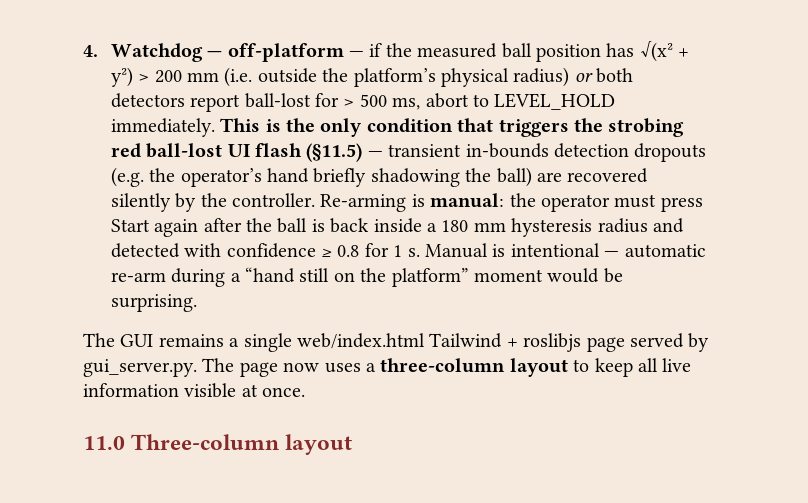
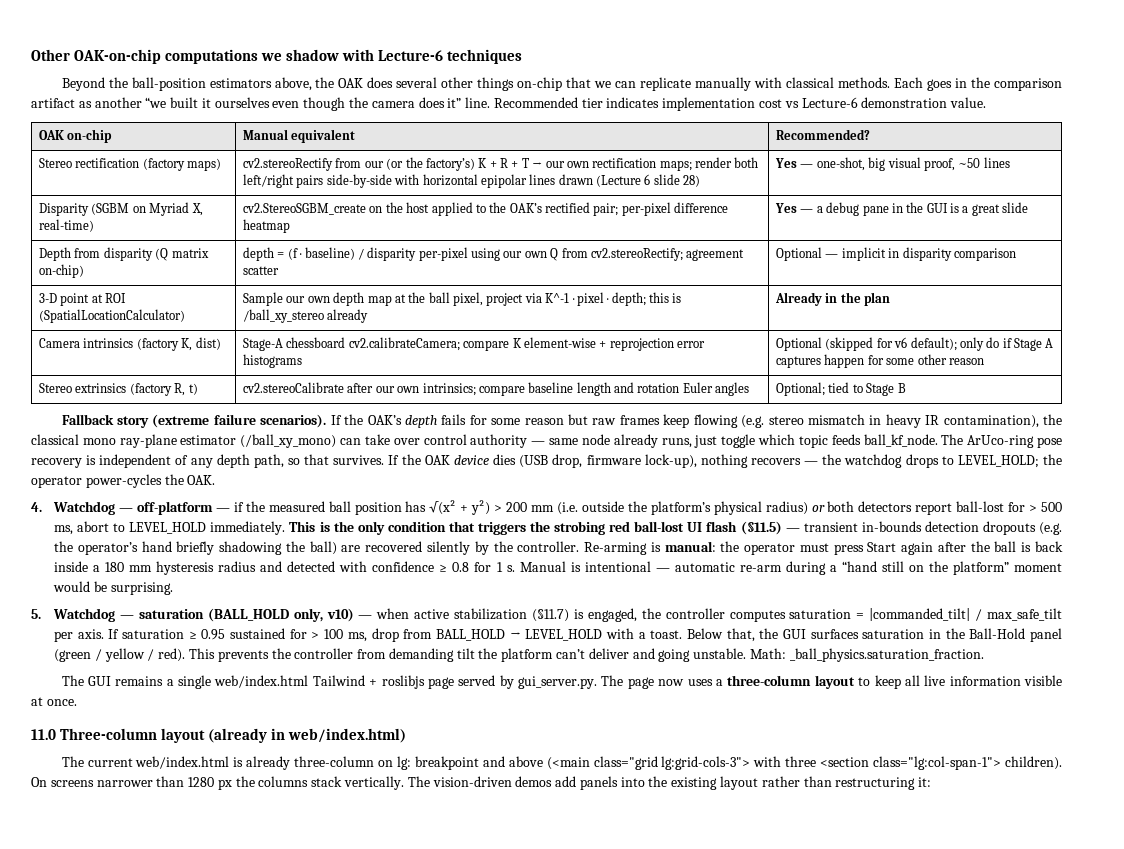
+ Other OAK-on-chip computations we shadow with Lecture-6 techniques
+ Beyond the ball-position estimators above, the OAK does several other things on-chip that we can replicate manually with classical methods. Each goes in the comparison artifact as another “we built it ourselves even though the camera does it” line. Recommended tier indicates implementation cost vs Lecture-6 demonstration value.
+ OAK on-chip | Manual equivalent | Recommended?
+ Stereo rectification (factory maps) | cv2.stereoRectify from our (or the factory’s) K + R + T → our own rectification maps; render both left/right pairs side-by-side with horizontal epipolar lines drawn (Lecture 6 slide 28) | Yes — one-shot, big visual proof, ~50 lines
+ Disparity (SGBM on Myriad X, real-time) | cv2.StereoSGBM_create on the host applied to the OAK’s rectified pair; per-pixel difference heatmap | Yes — a debug pane in the GUI is a great slide
+ Depth from disparity (Q matrix on-chip) | depth = (f · baseline) / disparity per-pixel using our own Q from cv2.stereoRectify; agreement scatter | Optional — implicit in disparity comparison
+ 3-D point at ROI (SpatialLocationCalculator) | Sample our own depth map at the ball pixel, project via K^-1 · pixel · depth; this is /ball_xy_stereo already | Already in the plan
+ Camera intrinsics (factory K, dist) | Stage-A chessboard cv2.calibrateCamera; compare K element-wise + reprojection error histograms | Optional (skipped for v6 default); only do if Stage A captures happen for some other reason
+ Stereo extrinsics (factory R, t) | cv2.stereoCalibrate after our own intrinsics; compare baseline length and rotation Euler angles | Optional; tied to Stage B
+ Fallback story (extreme failure scenarios). If the OAK’s depth fails for some reason but raw frames keep flowing (e.g. stereo mismatch in heavy IR contamination), the classical mono ray-plane estimator (/ball_xy_mono) can take over control authority — same node already runs, just toggle which topic feeds ball_kf_node. The ArUco-ring pose recovery is independent of any depth path, so that survives. If the OAK device dies (USB drop, firmware lock-up), nothing recovers — the watchdog drops to LEVEL_HOLD; the operator power-cycles the OAK.
+ 5. Watchdog — saturation (BALL_HOLD only, v10) — when active stabilization (§11.7) is engaged, the controller computes saturation = |commanded_tilt| / max_safe_tilt per axis. If saturation ≥ 0.95 sustained for > 100 ms, drop from BALL_HOLD → LEVEL_HOLD with a toast. Below that, the GUI surfaces saturation in the Ball-Hold panel (green / yellow / red). This prevents the controller from demanding tilt the platform can’t deliver and going unstable. Math: _ball_physics.saturation_fraction.
- 11.0 Three-column layout
+ 11.0 Three-column layout (already in web/index.html)
+ The current web/index.html is already three-column on lg: breakpoint and above (<main class="grid lg:grid-cols-3"> with three <section class="lg:col-span-1"> children). On screens narrower than 1280 px the columns stack vertically. The vision-driven demos add panels into the existing layout rather than restructuring it:

